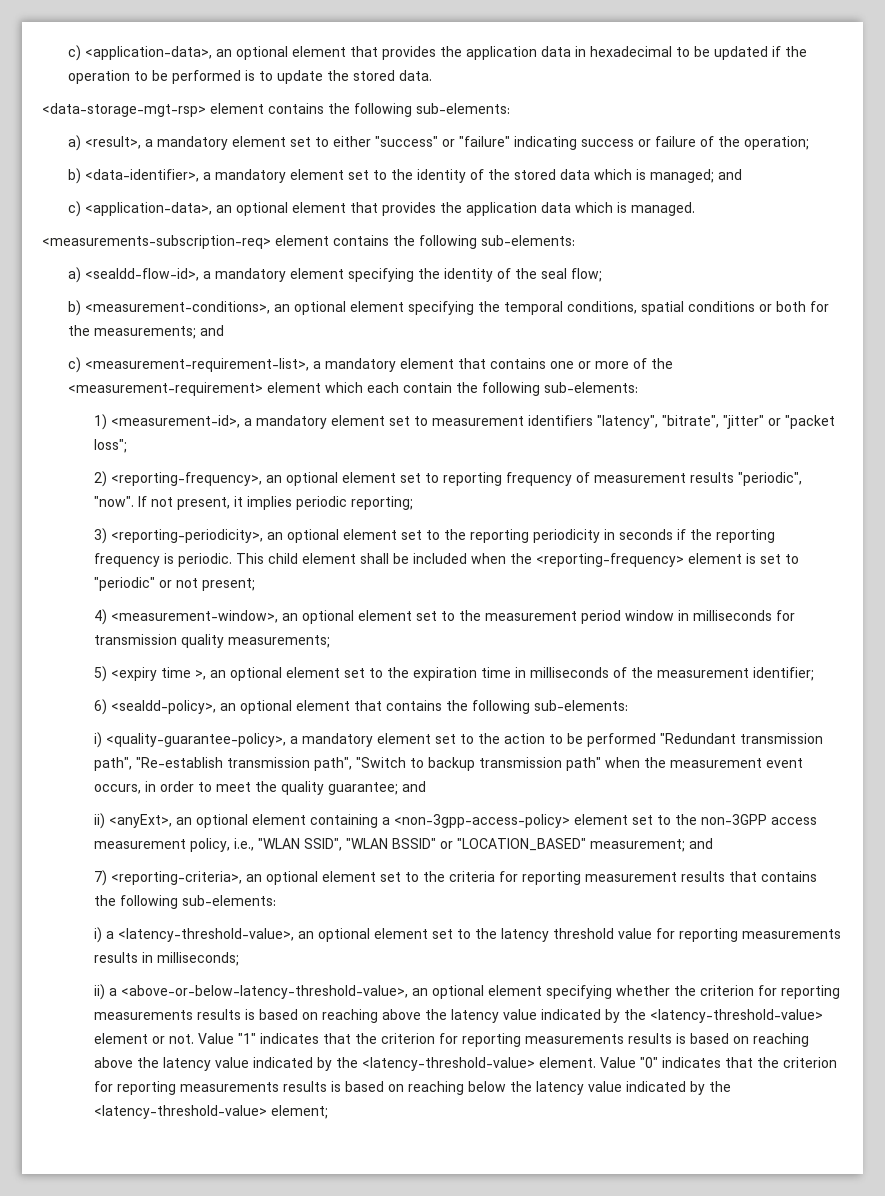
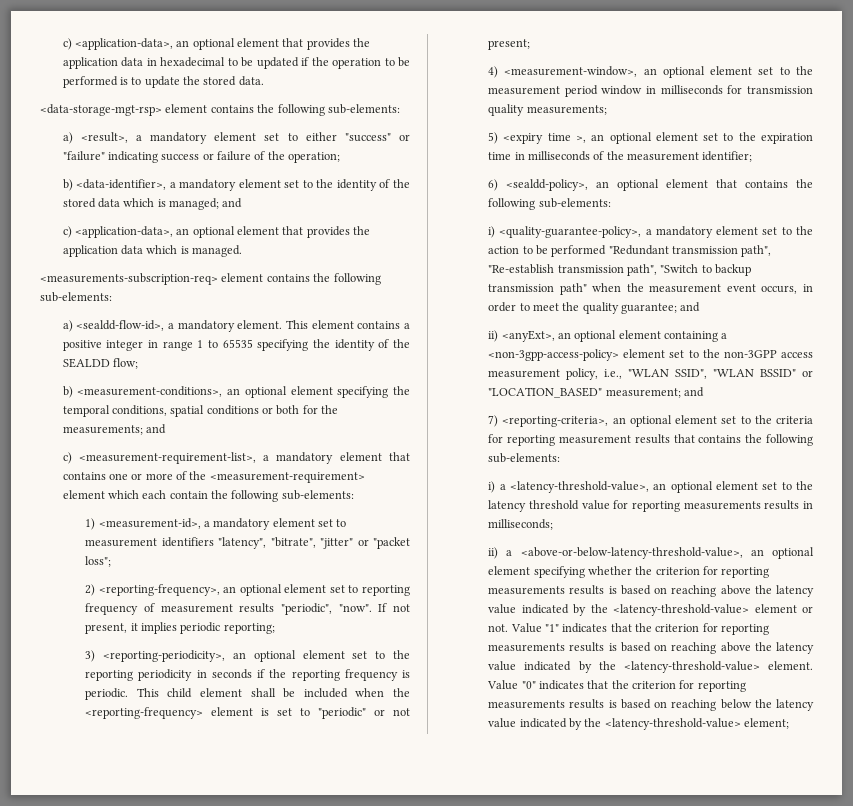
- a) <sealdd-flow-id>, a mandatory element specifying the identity of the seal flow;
+ a) <sealdd-flow-id>, a mandatory element. This element contains a positive integer in range 1 to 65535 specifying the identity of the SEALDD flow;

